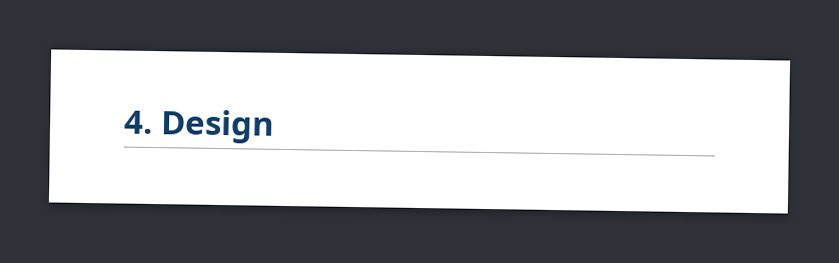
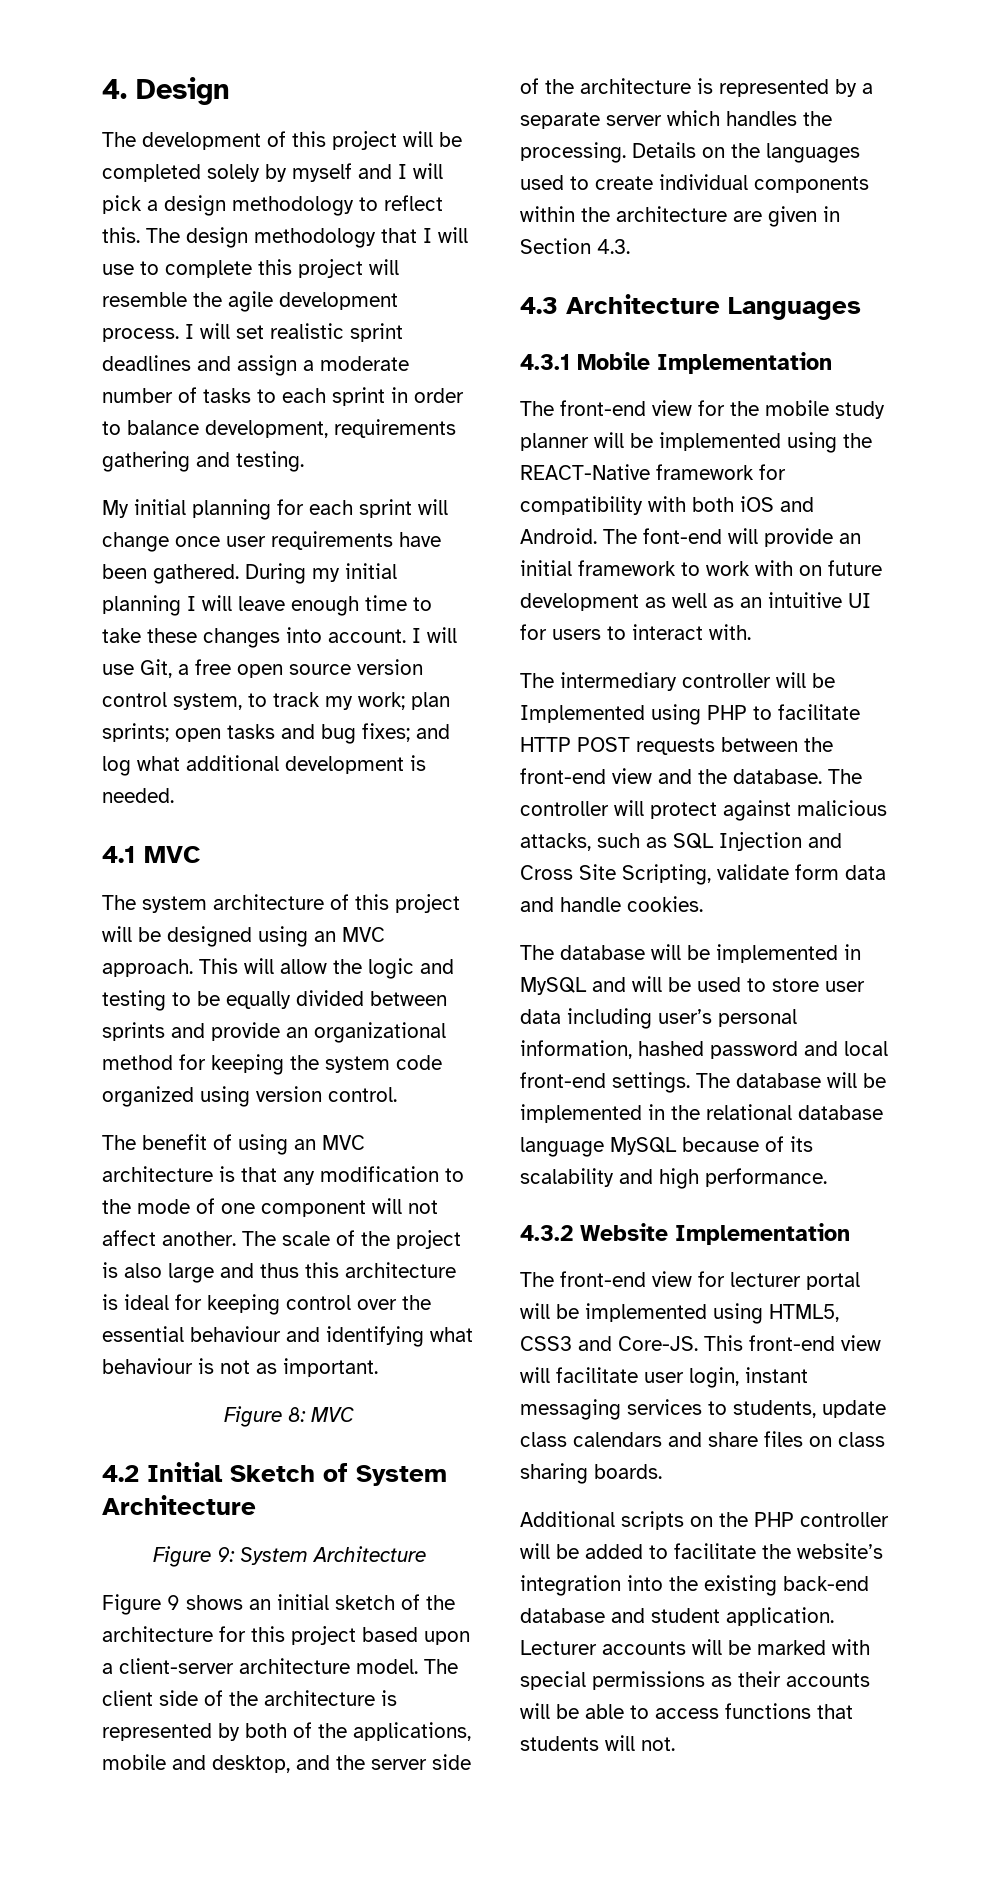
+ The development of this project will be completed solely by myself and I will pick a design methodology to reflect this. The design methodology that I will use to complete this project will resemble the agile development process. I will set realistic sprint deadlines and assign a moderate number of tasks to each sprint in order to balance development, requirements gathering and testing.
+ My initial planning for each sprint will change once user requirements have been gathered. During my initial planning I will leave enough time to take these changes into account. I will use Git, a free open source version control system, to track my work; plan sprints; open tasks and bug fixes; and log what additional development is needed.
+ 4.1 MVC
+ The system architecture of this project will be designed using an MVC approach. This will allow the logic and testing to be equally divided between sprints and provide an organizational method for keeping the system code organized using version control.
+ The benefit of using an MVC architecture is that any modification to the mode of one component will not affect another. The scale of the project is also large and thus this architecture is ideal for keeping control over the essential behaviour and identifying what behaviour is not as important.
+ Figure 8: MVC
+ 4.2 Initial Sketch of System Architecture
+ Figure 9: System Architecture
+ Figure 9 shows an initial sketch of the architecture for this project based upon a client-server architecture model. The client side of the architecture is represented by both of the applications, mobile and desktop, and the server side of the architecture is represented by a separate server which handles the processing. Details on the languages used to create individual components within the architecture are given in Section 4.3.
+ 4.3 Architecture Languages
+ 4.3.1 Mobile Implementation
+ The front-end view for the mobile study planner will be implemented using the REACT-Native framework for compatibility with both iOS and Android. The font-end will provide an initial framework to work with on future development as well as an intuitive UI for users to interact with.
+ The intermediary controller will be Implemented using PHP to facilitate HTTP POST requests between the front-end view and the database. The controller will protect against malicious attacks, such as SQL Injection and Cross Site Scripting, validate form data and handle cookies.
+ The database will be implemented in MySQL and will be used to store user data including user’s personal information, hashed password and local front-end settings. The database will be implemented in the relational database language MySQL because of its scalability and high performance.
+ 4.3.2 Website Implementation
+ The front-end view for lecturer portal will be implemented using HTML5, CSS3 and Core-JS. This front-end view will facilitate user login, instant messaging services to students, update class calendars and share files on class sharing boards.
+ Additional scripts on the PHP controller will be added to facilitate the website’s integration into the existing back-end database and student application. Lecturer accounts will be marked with special permissions as their accounts will be able to access functions that students will not.

